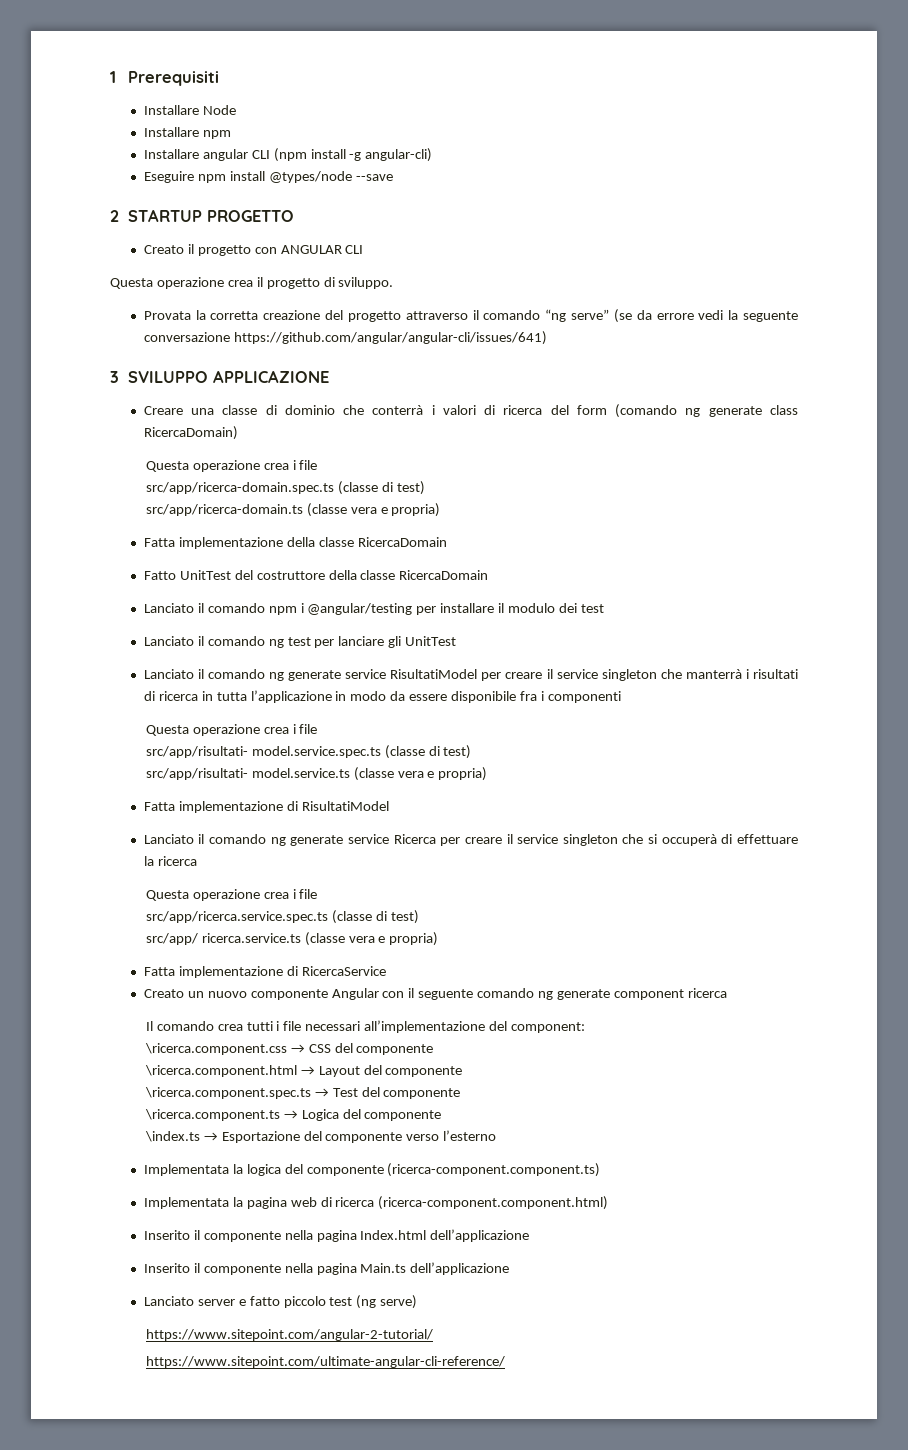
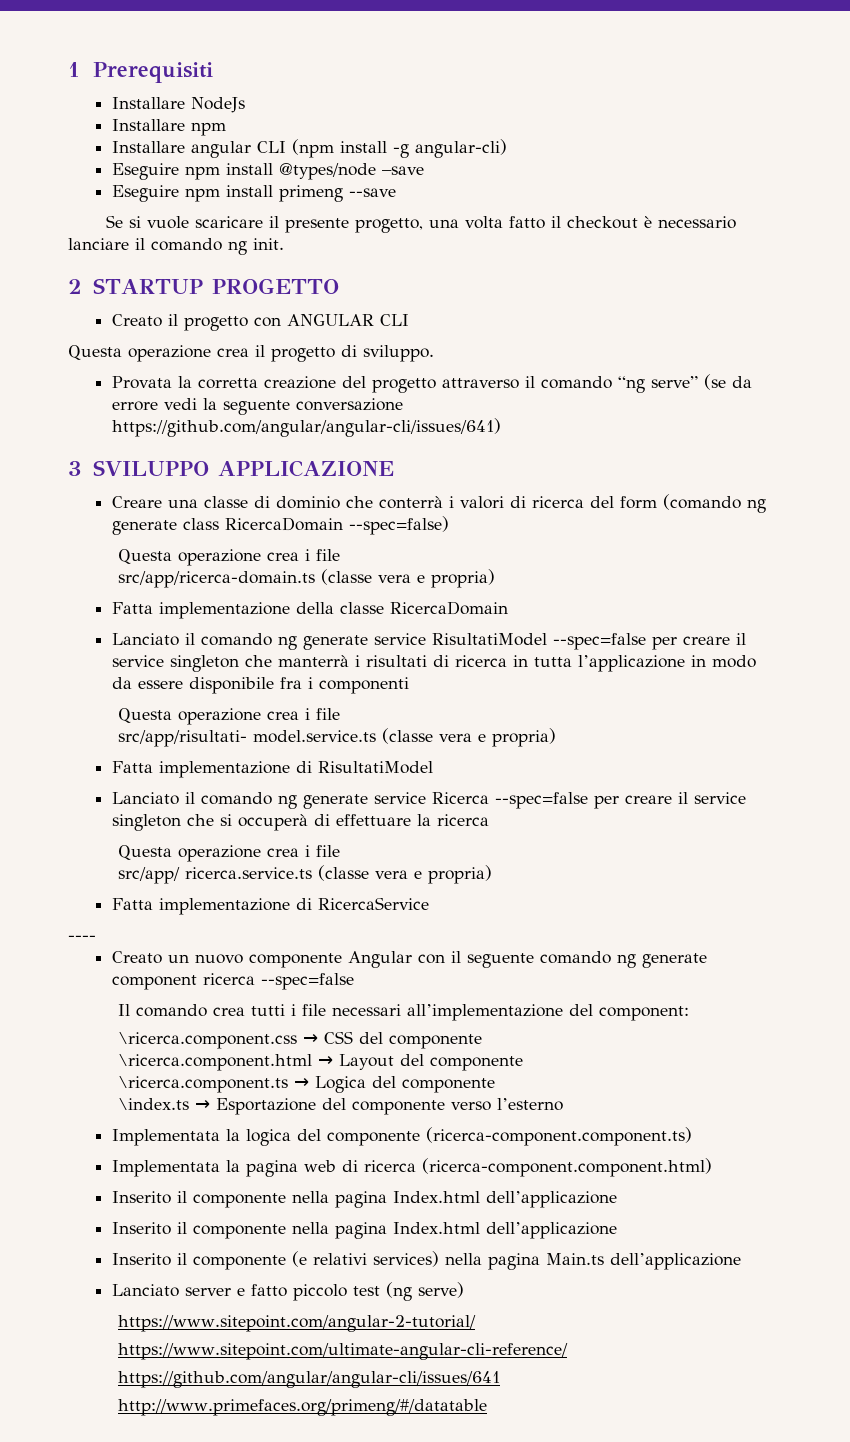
- Installare Node
+ Installare NodeJs
- Eseguire npm install @types/node --save
+ Eseguire npm install @types/node –save
+ Eseguire npm install primeng --save
+ Se si vuole scaricare il presente progetto, una volta fatto il checkout è necessario lanciare il comando ng init.
- Creare una classe di dominio che conterrà i valori di ricerca del form (comando ng generate class RicercaDomain)
+ Creare una classe di dominio che conterrà i valori di ricerca del form (comando ng generate class RicercaDomain --spec=false)
  Questa operazione crea i file
- src/app/ricerca-domain.spec.ts (classe di test)
- Fatto UnitTest del costruttore della classe RicercaDomain
- Lanciato il comando npm i @angular/testing per installare il modulo dei test
- Lanciato il comando ng test per lanciare gli UnitTest
- Lanciato il comando ng generate service RisultatiModel per creare il service singleton che manterrà i risultati di ricerca in tutta l’applicazione in modo da essere disponibile fra i componenti
+ Lanciato il comando ng generate service RisultatiModel --spec=false per creare il service singleton che manterrà i risultati di ricerca in tutta l’applicazione in modo da essere disponibile fra i componenti
- src/app/risultati- model.service.spec.ts (classe di test)
- Lanciato il comando ng generate service Ricerca per creare il service singleton che si occuperà di effettuare la ricerca
+ Lanciato il comando ng generate service Ricerca --spec=false per creare il service singleton che si occuperà di effettuare la ricerca
- src/app/ricerca.service.spec.ts (classe di test)
+ ----
- Creato un nuovo componente Angular con il seguente comando ng generate component ricerca
+ Creato un nuovo componente Angular con il seguente comando ng generate component ricerca --spec=false
- \ricerca.component.spec.ts → Test del componente
  Implementata la pagina web di ricerca (ricerca-component.component.html)
  Inserito il componente nella pagina Index.html dell’applicazione
- Inserito il componente nella pagina Main.ts dell’applicazione
+ Inserito il componente nella pagina Index.html dell’applicazione
+ Inserito il componente (e relativi services) nella pagina Main.ts dell’applicazione
+ https://github.com/angular/angular-cli/issues/641
+ http://www.primefaces.org/primeng/#/datatable

